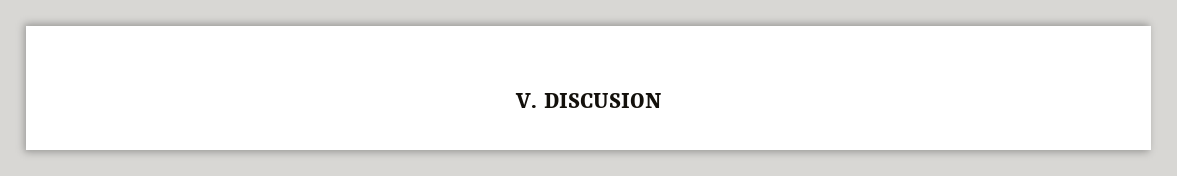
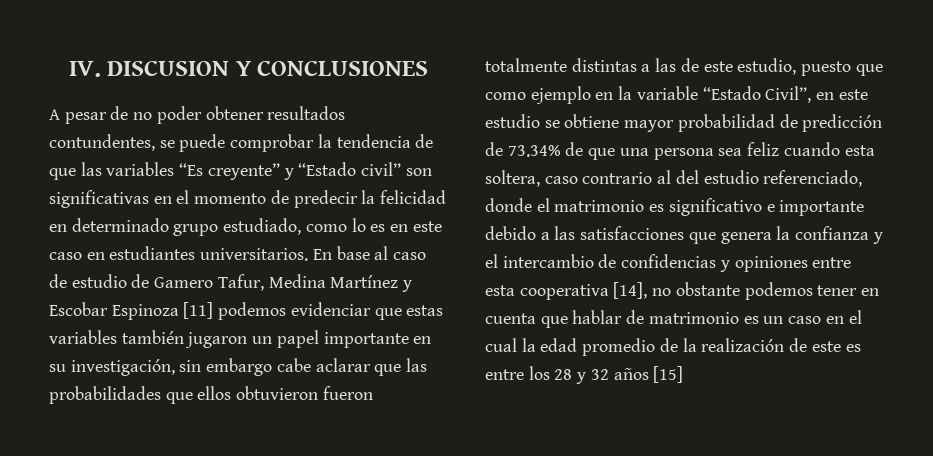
- V. DISCUSION
+ IV. DISCUSION Y CONCLUSIONES
+ A pesar de no poder obtener resultados contundentes, se puede comprobar la tendencia de que las variables “Es creyente” y “Estado civil” son significativas en el momento de predecir la felicidad en determinado grupo estudiado, como lo es en este caso en estudiantes universitarios. En base al caso de estudio de Gamero Tafur, Medina Martínez y Escobar Espinoza [11] podemos evidenciar que estas variables también jugaron un papel importante en su investigación, sin embargo cabe aclarar que las probabilidades que ellos obtuvieron fueron totalmente distintas a las de este estudio, puesto que como ejemplo en la variable “Estado Civil”, en este estudio se obtiene mayor probabilidad de predicción de 73.34% de que una persona sea feliz cuando esta soltera, caso contrario al del estudio referenciado, donde el matrimonio es significativo e importante debido a las satisfacciones que genera la confianza y el intercambio de confidencias y opiniones entre esta cooperativa [14], no obstante podemos tener en cuenta que hablar de matrimonio es un caso en el cual la edad promedio de la realización de este es entre los 28 y 32 años [15]

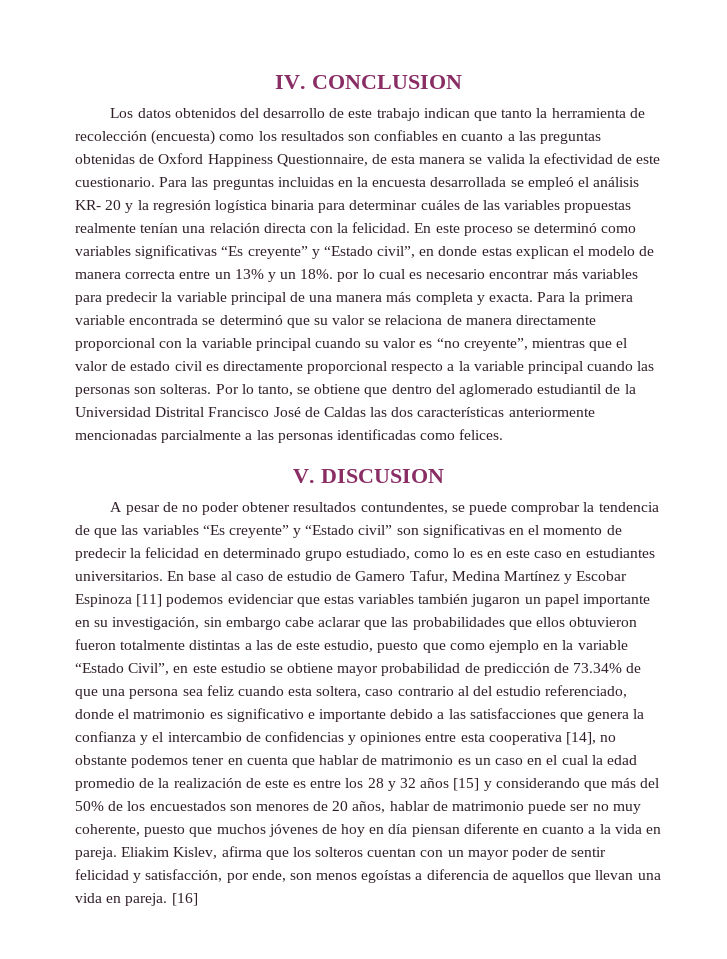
- IV. DISCUSION Y CONCLUSIONES
+ IV. CONCLUSION
+ Los datos obtenidos del desarrollo de este trabajo indican que tanto la herramienta de recolección (encuesta) como los resultados son confiables en cuanto a las preguntas obtenidas de Oxford Happiness Questionnaire, de esta manera se valida la efectividad de este cuestionario. Para las preguntas incluidas en la encuesta desarrollada se empleó el análisis KR- 20 y la regresión logística binaria para determinar cuáles de las variables propuestas realmente tenían una relación directa con la felicidad. En este proceso se determinó como variables significativas “Es creyente” y “Estado civil”, en donde estas explican el modelo de manera correcta entre un 13% y un 18%. por lo cual es necesario encontrar más variables para predecir la variable principal de una manera más completa y exacta. Para la primera variable encontrada se determinó que su valor se relaciona de manera directamente proporcional con la variable principal cuando su valor es “no creyente”, mientras que el valor de estado civil es directamente proporcional respecto a la variable principal cuando las personas son solteras. Por lo tanto, se obtiene que dentro del aglomerado estudiantil de la Universidad Distrital Francisco José de Caldas las dos características anteriormente mencionadas parcialmente a las personas identificadas como felices.
+ V. DISCUSION
- En base al caso de estudio de Gamero Tafur, Medina Martínez y Escobar Espinoza [11] podemos evidenciar que estas variables también jugaron un papel importante en su investigación, sin embargo cabe aclarar que las probabilidades que ellos obtuvieron fueron totalmente distintas a las de este estudio, puesto que como ejemplo en la variable “Estado Civil”, en este estudio se obtiene mayor probabilidad de predicción de 73.34% de que una persona sea feliz cuando esta soltera, caso contrario al del estudio referenciado, donde el matrimonio es significativo e importante debido a las satisfacciones que genera la confianza y el intercambio de confidencias y opiniones entre esta cooperativa [14], no obstante podemos tener en cuenta que hablar de matrimonio es un caso en el cual la edad promedio de la realización de este es entre los 28 y 32 años [15]
+ En base al caso de estudio de Gamero Tafur, Medina Martínez y Escobar Espinoza [11] podemos evidenciar que estas variables también jugaron un papel importante en su investigación, sin embargo cabe aclarar que las probabilidades que ellos obtuvieron fueron totalmente distintas a las de este estudio, puesto que como ejemplo en la variable “Estado Civil”, en este estudio se obtiene mayor probabilidad de predicción de 73.34% de que una persona sea feliz cuando esta soltera, caso contrario al del estudio referenciado, donde el matrimonio es significativo e importante debido a las satisfacciones que genera la confianza y el intercambio de confidencias y opiniones entre esta cooperativa [14], no obstante podemos tener en cuenta que hablar de matrimonio es un caso en el cual la edad promedio de la realización de este es entre los 28 y 32 años [15] y considerando que más del 50% de los encuestados son menores de 20 años, hablar de matrimonio puede ser no muy coherente, puesto que muchos jóvenes de hoy en día piensan diferente en cuanto a la vida en pareja. Eliakim Kislev, afirma que los solteros cuentan con un mayor poder de sentir felicidad y satisfacción, por ende, son menos egoístas a diferencia de aquellos que llevan una vida en pareja. [16]

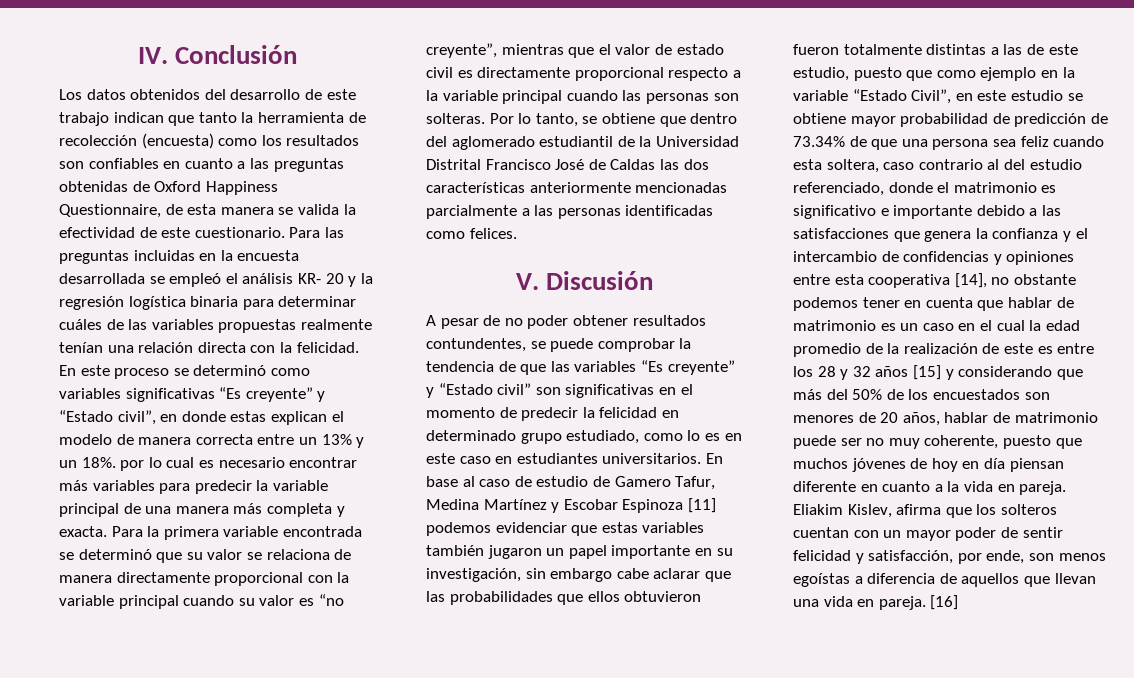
- IV. CONCLUSION
+ IV. Conclusión
- V. DISCUSION
+ V. Discusión

